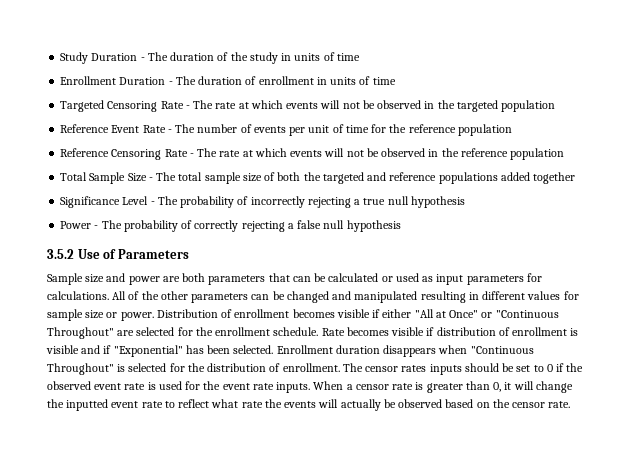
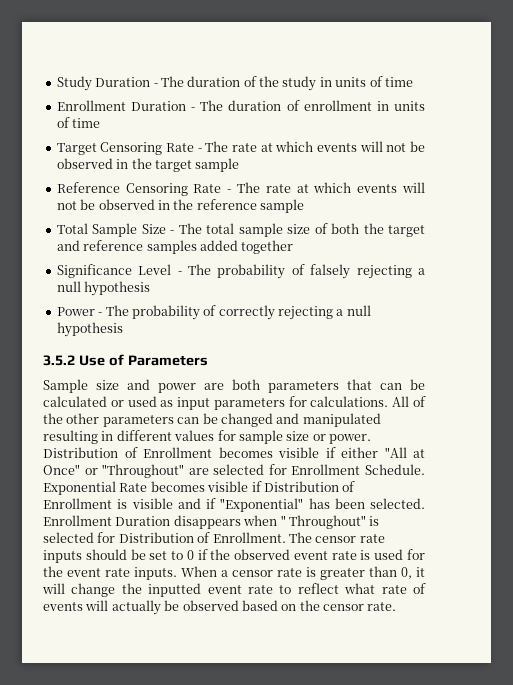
- Targeted Censoring Rate - The rate at which events will not be observed in the targeted population
- Reference Event Rate - The number of events per unit of time for the reference population
+ Target Censoring Rate - The rate at which events will not be observed in the target sample
- Reference Censoring Rate - The rate at which events will not be observed in the reference population
+ Reference Censoring Rate - The rate at which events will not be observed in the reference sample
- Total Sample Size - The total sample size of both the targeted and reference populations added together
+ Total Sample Size - The total sample size of both the target and reference samples added together
- Significance Level - The probability of incorrectly rejecting a true null hypothesis
+ Significance Level - The probability of falsely rejecting a null hypothesis
- Power - The probability of correctly rejecting a false null hypothesis
+ Power - The probability of correctly rejecting a null hypothesis
- Distribution of enrollment becomes visible if either "All at Once" or "Continuous Throughout" are selected for the enrollment schedule. Rate becomes visible if distribution of enrollment is visible and if "Exponential" has been selected.
+ Distribution of Enrollment becomes visible if either "All at Once" or "Throughout" are selected for Enrollment Schedule. Exponential Rate becomes visible if Distribution of Enrollment is visible and if "Exponential" has been selected.
- Enrollment duration disappears when "Continuous Throughout" is selected for the distribution of enrollment.
+ Enrollment Duration disappears when " Throughout" is selected for Distribution of Enrollment.
- The censor rates inputs should be set to 0 if the observed event rate is used for the event rate inputs.
+ The censor rate inputs should be set to 0 if the observed event rate is used for the event rate inputs.
- When a censor rate is greater than 0, it will change the inputted event rate to reflect what rate the events will actually be observed based on the censor rate.
+ When a censor rate is greater than 0, it will change the inputted event rate to reflect what rate of events will actually be observed based on the censor rate.

